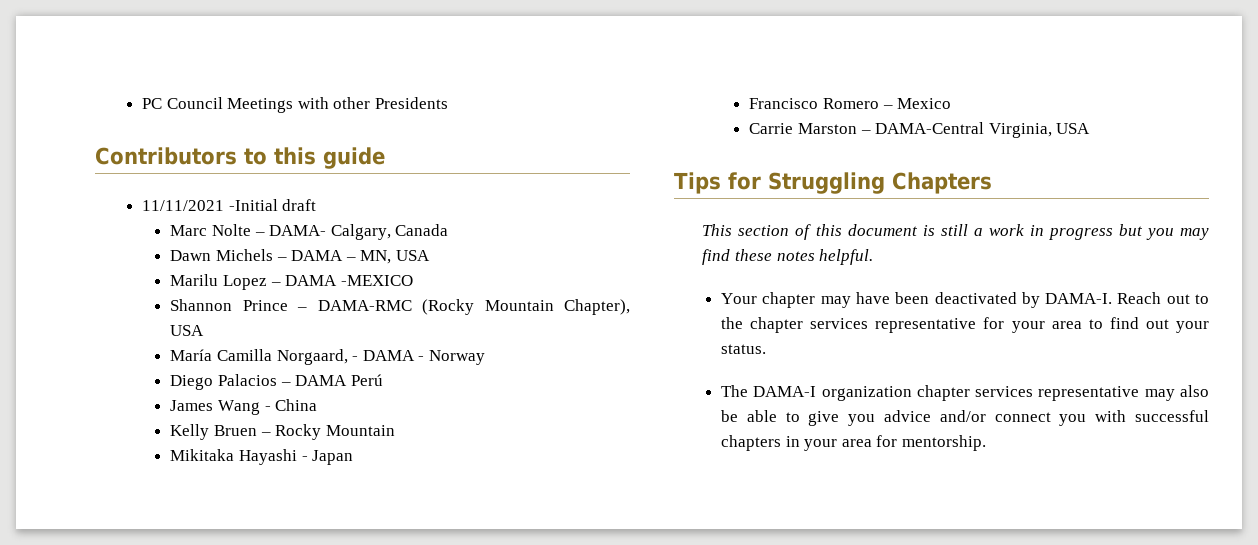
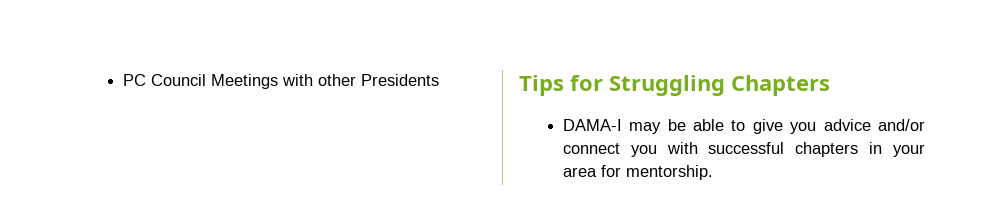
- Contributors to this guide
- 11/11/2021 -Initial draft
- Marc Nolte – DAMA- Calgary, Canada
- Dawn Michels – DAMA – MN, USA
- Marilu Lopez – DAMA -MEXICO
- Shannon Prince – DAMA-RMC (Rocky Mountain Chapter), USA
- María Camilla Norgaard, - DAMA - Norway
- Diego Palacios – DAMA Perú
- James Wang - China
- Kelly Bruen – Rocky Mountain
- Mikitaka Hayashi - Japan
- Francisco Romero – Mexico
- Carrie Marston – DAMA-Central Virginia, USA
  Tips for Struggling Chapters
- This section of this document is still a work in progress but you may find these notes helpful.
- Your chapter may have been deactivated by DAMA-I. Reach out to the chapter services representative for your area to find out your status.
- The DAMA-I organization chapter services representative may also be able to give you advice and/or connect you with successful chapters in your area for mentorship.
+ DAMA-I may be able to give you advice and/or connect you with successful chapters in your area for mentorship.

